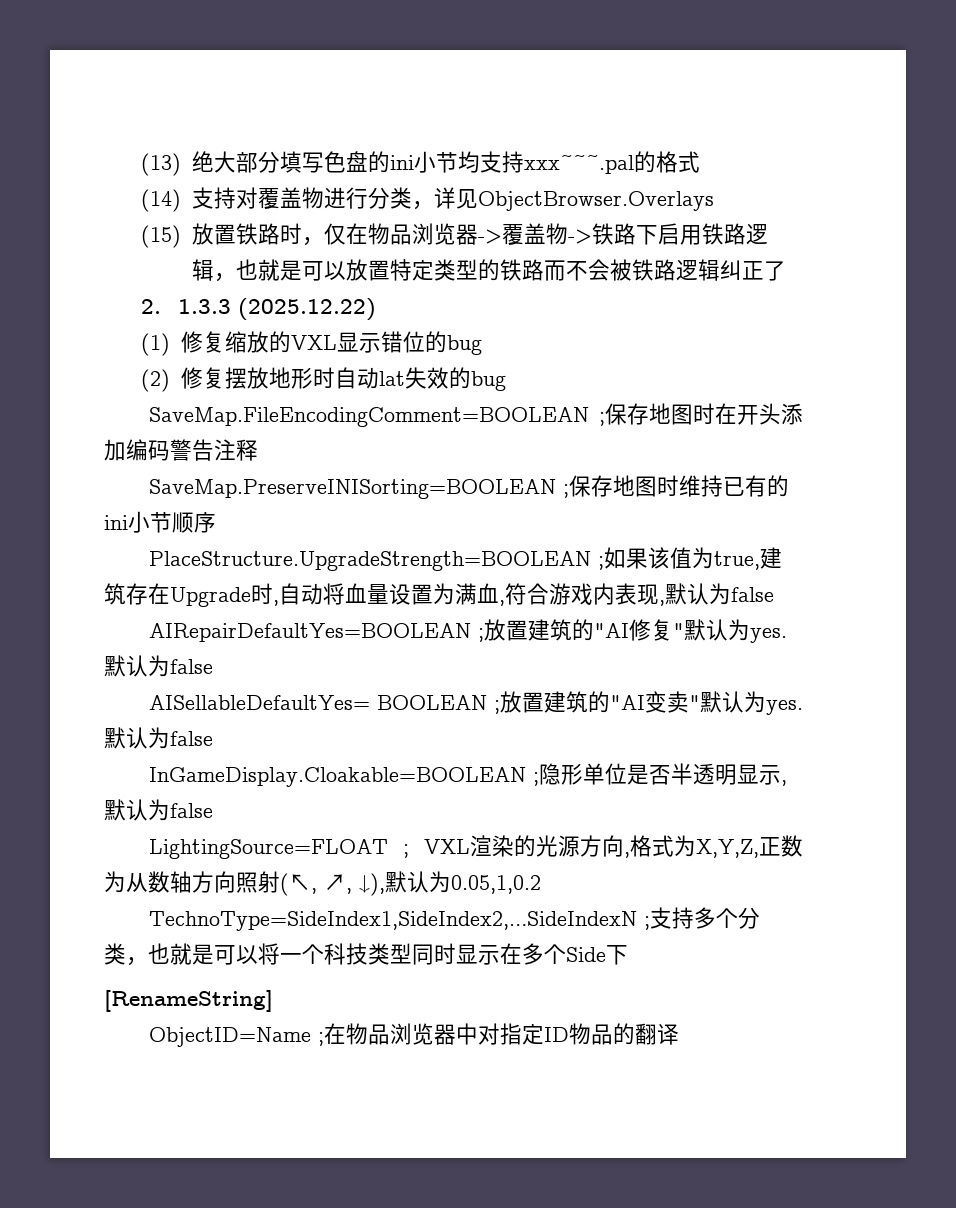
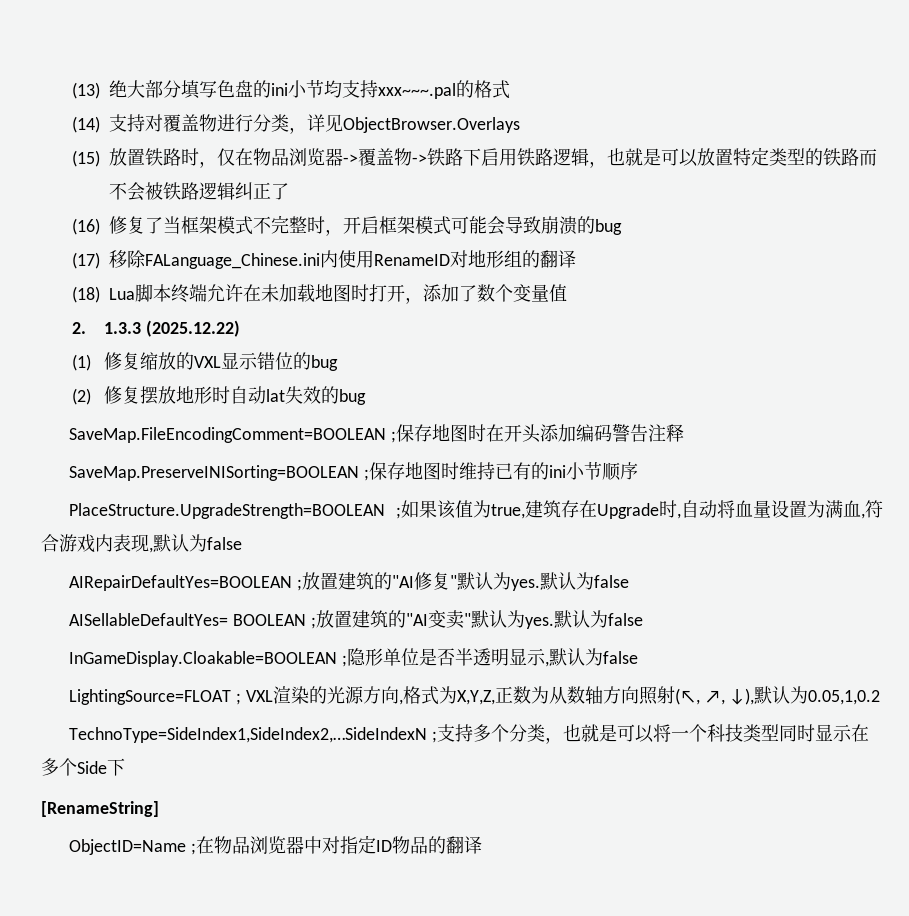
+ (16)修复了当框架模式不完整时，开启框架模式可能会导致崩溃的bug
+ (17)移除FALanguage_Chinese.ini内使用RenameID对地形组的翻译
+ (18) Lua脚本终端允许在未加载地图时打开，添加了数个变量值

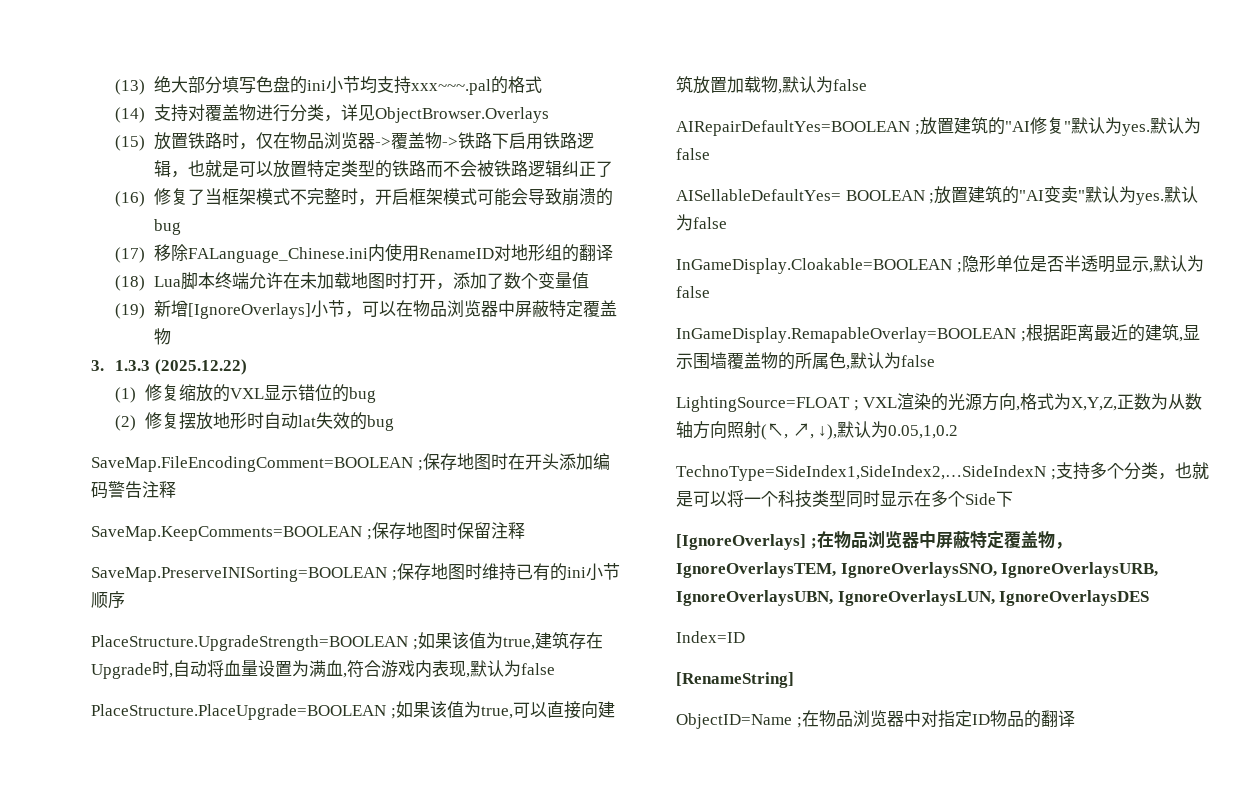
- 2. 1.3.3 (2025.12.22)
+ (19)新增[IgnoreOverlays]小节，可以在物品浏览器中屏蔽特定覆盖物
+ 3. 1.3.3 (2025.12.22)
+ SaveMap.KeepComments=BOOLEAN ;保存地图时保留注释
+ PlaceStructure.PlaceUpgrade=BOOLEAN ;如果该值为true,可以直接向建筑放置加载物,默认为false
+ InGameDisplay.RemapableOverlay=BOOLEAN ;根据距离最近的建筑,显示围墙覆盖物的所属色,默认为false
+ [IgnoreOverlays] ;在物品浏览器中屏蔽特定覆盖物，IgnoreOverlaysTEM, IgnoreOverlaysSNO, IgnoreOverlaysURB, IgnoreOverlaysUBN, IgnoreOverlaysLUN, IgnoreOverlaysDES
+ Index=ID

